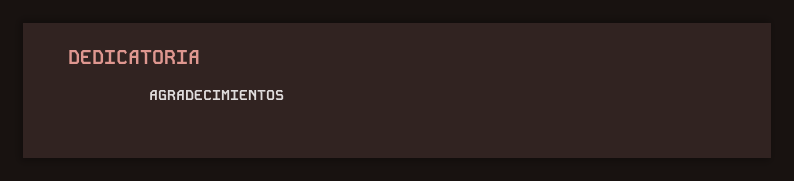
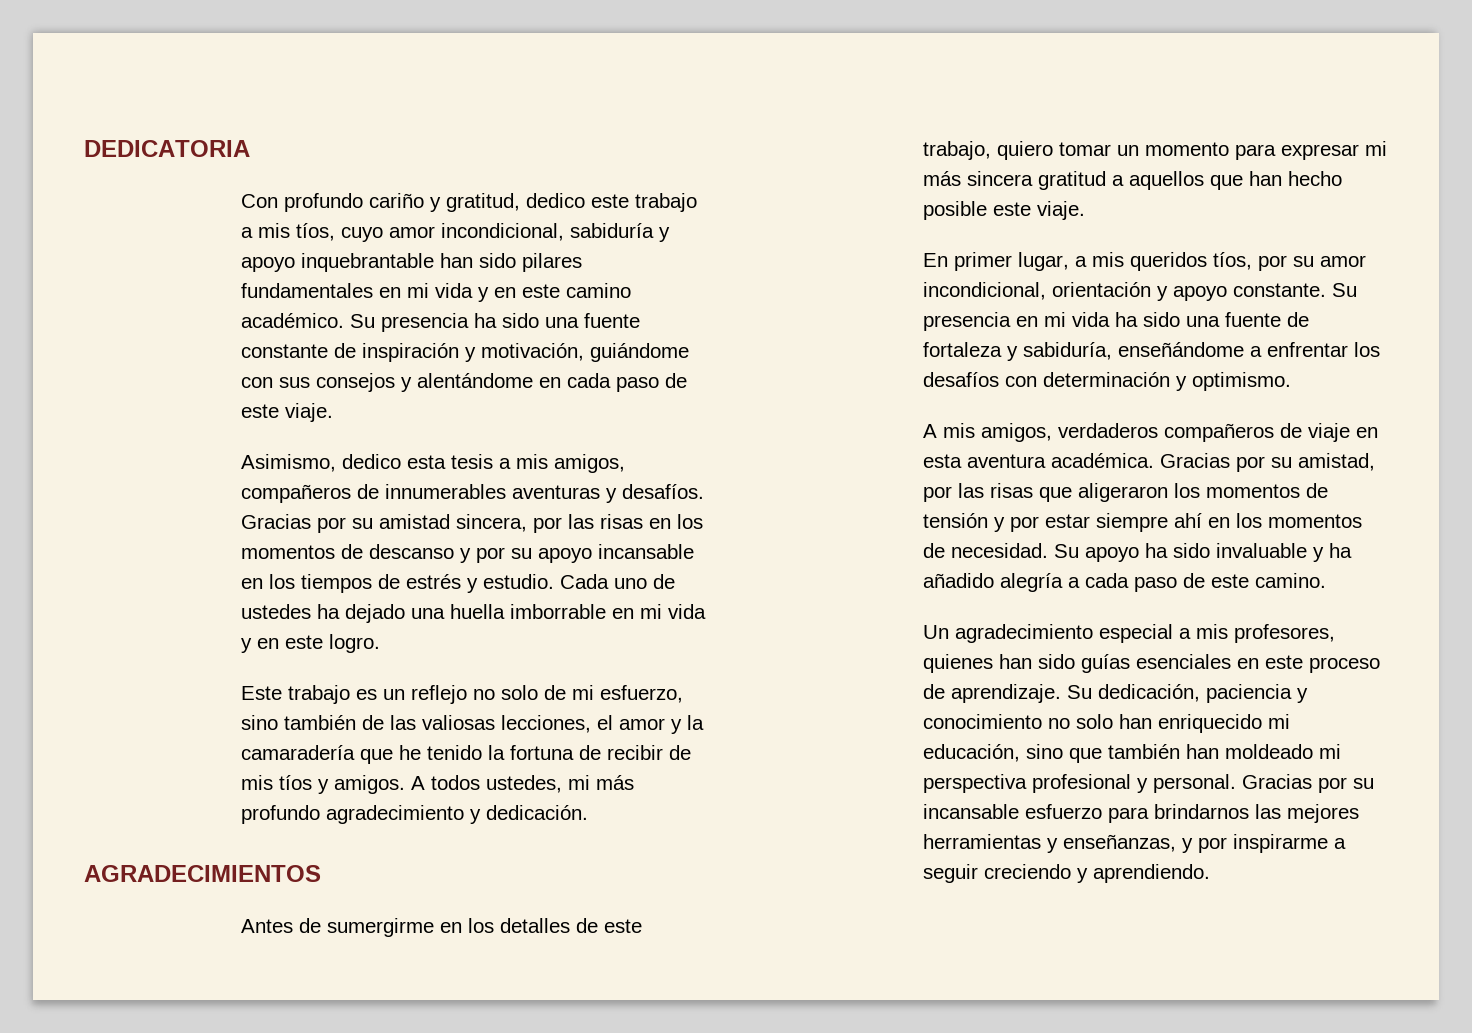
+ Con profundo cariño y gratitud, dedico este trabajo a mis tíos, cuyo amor incondicional, sabiduría y apoyo inquebrantable han sido pilares fundamentales en mi vida y en este camino académico. Su presencia ha sido una fuente constante de inspiración y motivación, guiándome con sus consejos y alentándome en cada paso de este viaje.
+ Asimismo, dedico esta tesis a mis amigos, compañeros de innumerables aventuras y desafíos. Gracias por su amistad sincera, por las risas en los momentos de descanso y por su apoyo incansable en los tiempos de estrés y estudio. Cada uno de ustedes ha dejado una huella imborrable en mi vida y en este logro.
+ Este trabajo es un reflejo no solo de mi esfuerzo, sino también de las valiosas lecciones, el amor y la camaradería que he tenido la fortuna de recibir de mis tíos y amigos. A todos ustedes, mi más profundo agradecimiento y dedicación.
  AGRADECIMIENTOS
+ Antes de sumergirme en los detalles de este trabajo, quiero tomar un momento para expresar mi más sincera gratitud a aquellos que han hecho posible este viaje.
+ En primer lugar, a mis queridos tíos, por su amor incondicional, orientación y apoyo constante. Su presencia en mi vida ha sido una fuente de fortaleza y sabiduría, enseñándome a enfrentar los desafíos con determinación y optimismo.
+ A mis amigos, verdaderos compañeros de viaje en esta aventura académica. Gracias por su amistad, por las risas que aligeraron los momentos de tensión y por estar siempre ahí en los momentos de necesidad. Su apoyo ha sido invaluable y ha añadido alegría a cada paso de este camino.
+ Un agradecimiento especial a mis profesores, quienes han sido guías esenciales en este proceso de aprendizaje. Su dedicación, paciencia y conocimiento no solo han enriquecido mi educación, sino que también han moldeado mi perspectiva profesional y personal. Gracias por su incansable esfuerzo para brindarnos las mejores herramientas y enseñanzas, y por inspirarme a seguir creciendo y aprendiendo.

